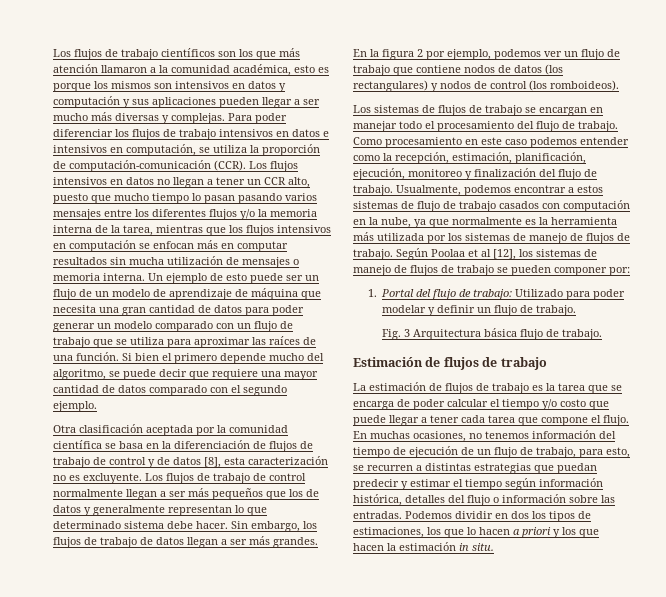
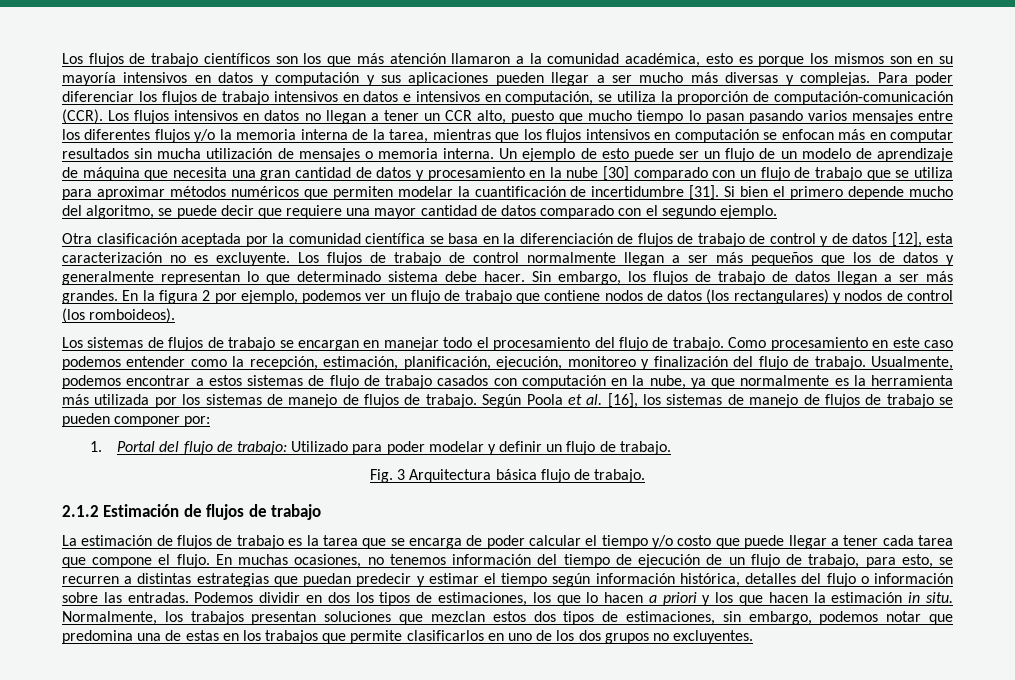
- Los flujos de trabajo científicos son los que más atención llamaron a la comunidad académica, esto es porque los mismos son intensivos en datos y computación y sus aplicaciones pueden llegar a ser mucho más diversas y complejas.
+ Los flujos de trabajo científicos son los que más atención llamaron a la comunidad académica, esto es porque los mismos son en su mayoría intensivos en datos y computación y sus aplicaciones pueden llegar a ser mucho más diversas y complejas.
- Un ejemplo de esto puede ser un flujo de un modelo de aprendizaje de máquina que necesita una gran cantidad de datos para poder generar un modelo comparado con un flujo de trabajo que se utiliza para aproximar las raíces de una función.
+ Un ejemplo de esto puede ser un flujo de un modelo de aprendizaje de máquina que necesita una gran cantidad de datos y procesamiento en la nube [30] comparado con un flujo de trabajo que se utiliza para aproximar métodos numéricos que permiten modelar la cuantificación de incertidumbre [31].
- Otra clasificación aceptada por la comunidad científica se basa en la diferenciación de flujos de trabajo de control y de datos [8], esta caracterización no es excluyente.
+ Otra clasificación aceptada por la comunidad científica se basa en la diferenciación de flujos de trabajo de control y de datos [12], esta caracterización no es excluyente.
- Según Poolaa et al [12], los sistemas de manejo de flujos de trabajo se pueden componer por:
+ Según Poola et al. [16], los sistemas de manejo de flujos de trabajo se pueden componer por:
- Estimación de flujos de trabajo
+ 2.1.2 Estimación de flujos de trabajo
+ Normalmente, los trabajos presentan soluciones que mezclan estos dos tipos de estimaciones, sin embargo, podemos notar que predomina una de estas en los trabajos que permite clasificarlos en uno de los dos grupos no excluyentes.

